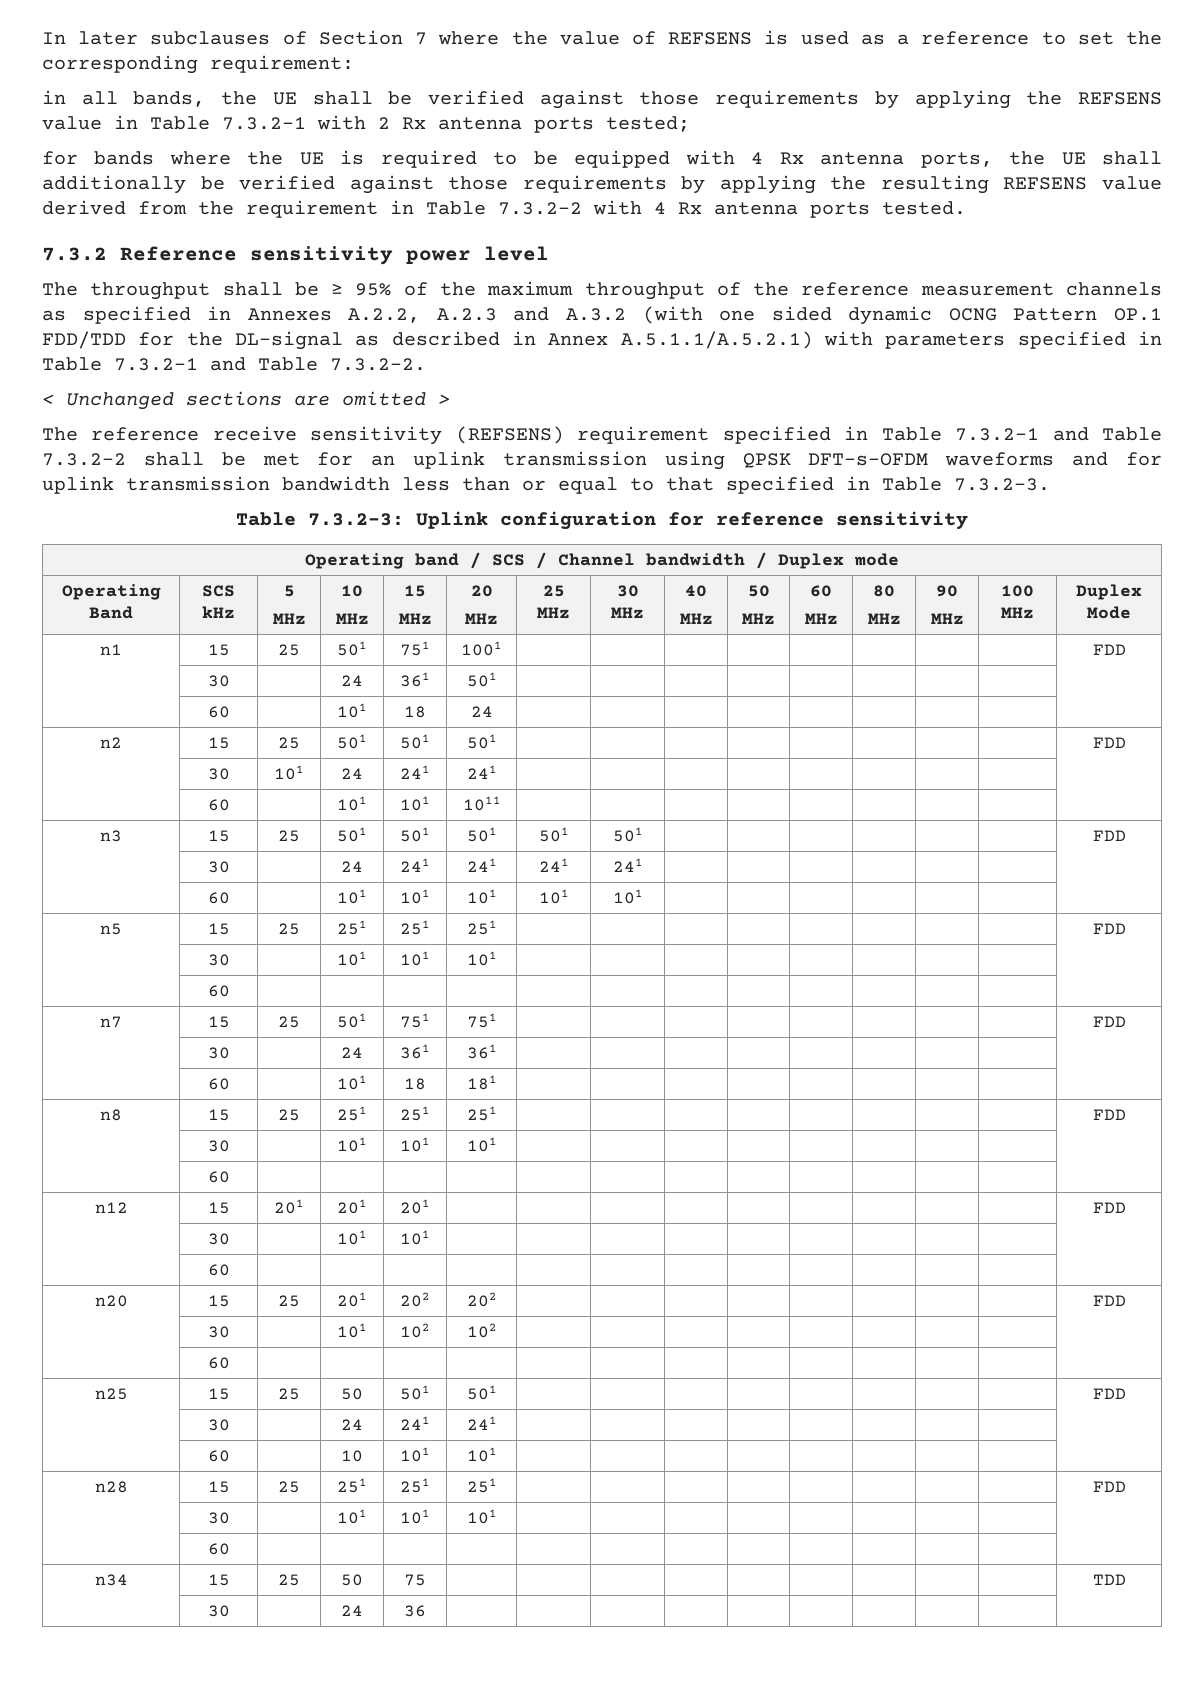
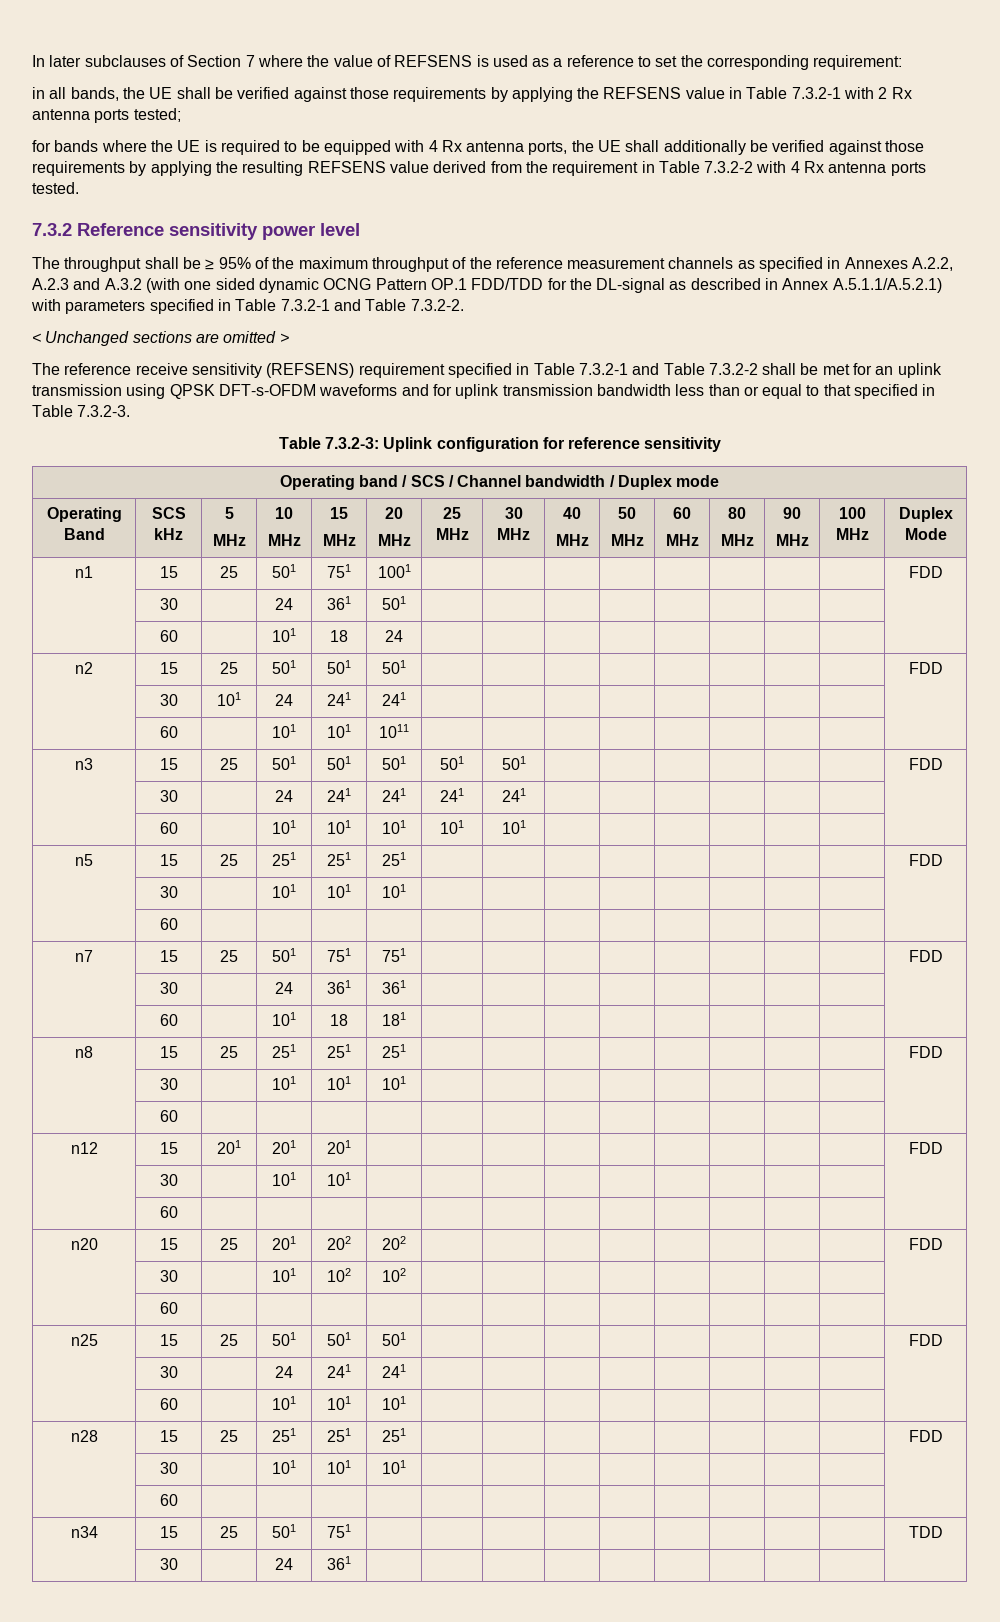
- n25 | 15 | 25 | 50 | 501 | 501 | | | | | | | | | FDD
+ n25 | 15 | 25 | 501 | 501 | 501 | | | | | | | | | FDD
- | 60 | | 10 | 101 | 101 | | | | | | | | |
+ | 60 | | 101 | 101 | 101 | | | | | | | | |
- n34 | 15 | 25 | 50 | 75 | | | | | | | | | | TDD
+ n34 | 15 | 25 | 501 | 751 | | | | | | | | | | TDD
- | 30 | | 24 | 36 | | | | | | | | | |
+ | 30 | | 24 | 361 | | | | | | | | | |

